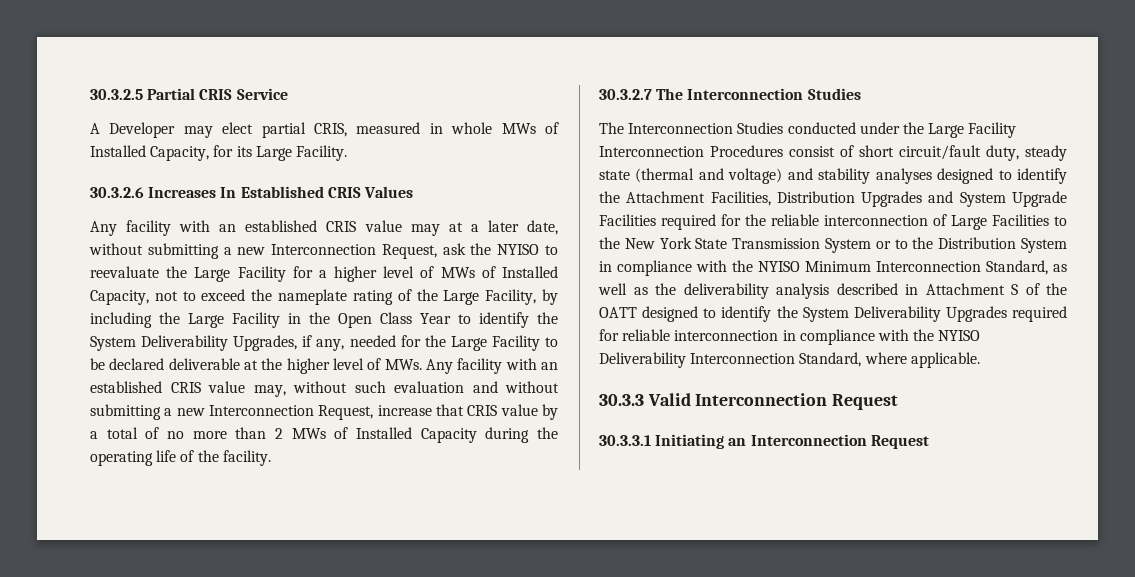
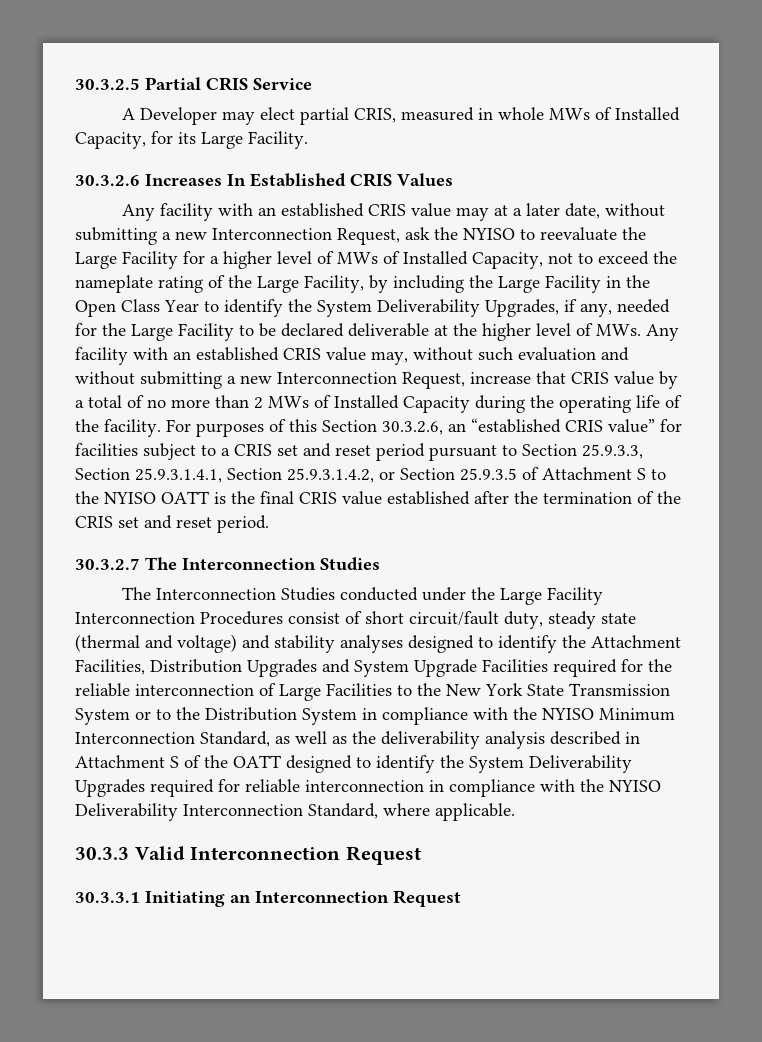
+ For purposes of this Section 30.3.2.6, an “established CRIS value” for facilities subject to a CRIS set and reset period pursuant to Section 25.9.3.3, Section 25.9.3.1.4.1, Section 25.9.3.1.4.2, or Section 25.9.3.5 of Attachment S to the NYISO OATT is the final CRIS value established after the termination of the CRIS set and reset period.

